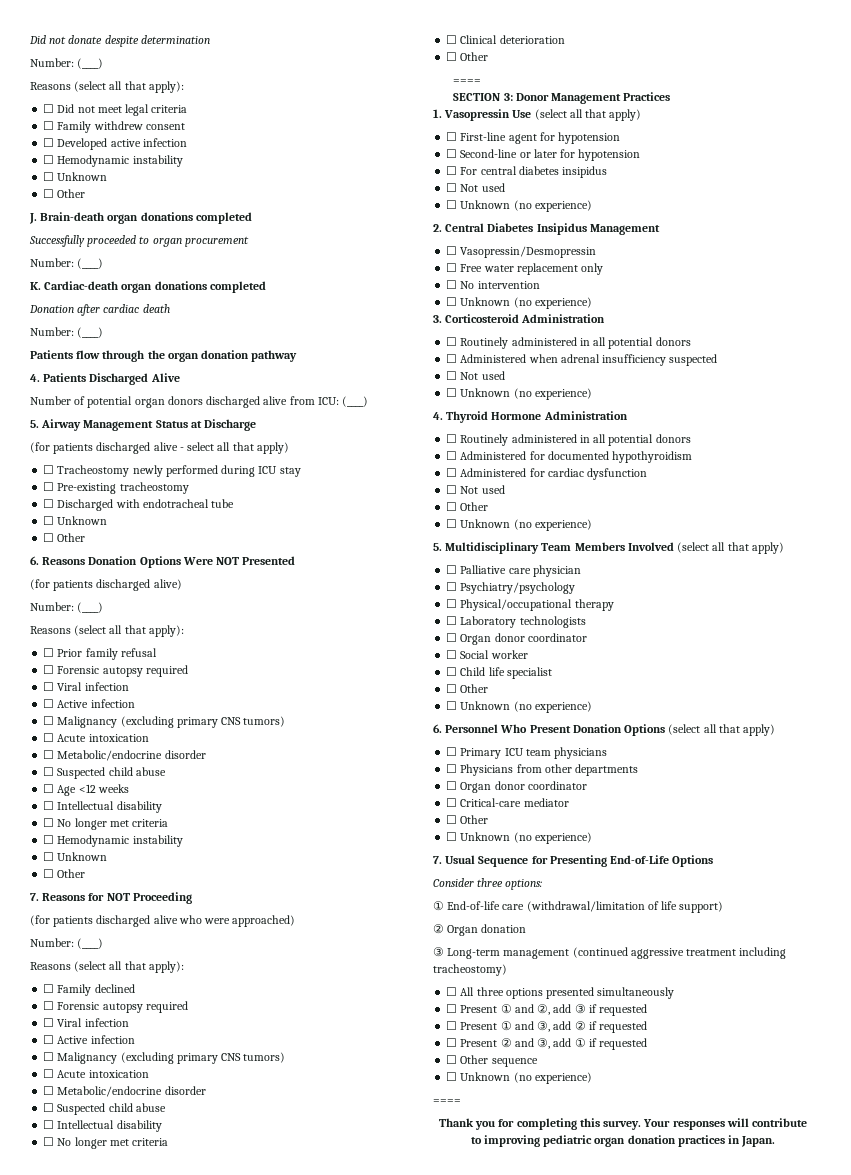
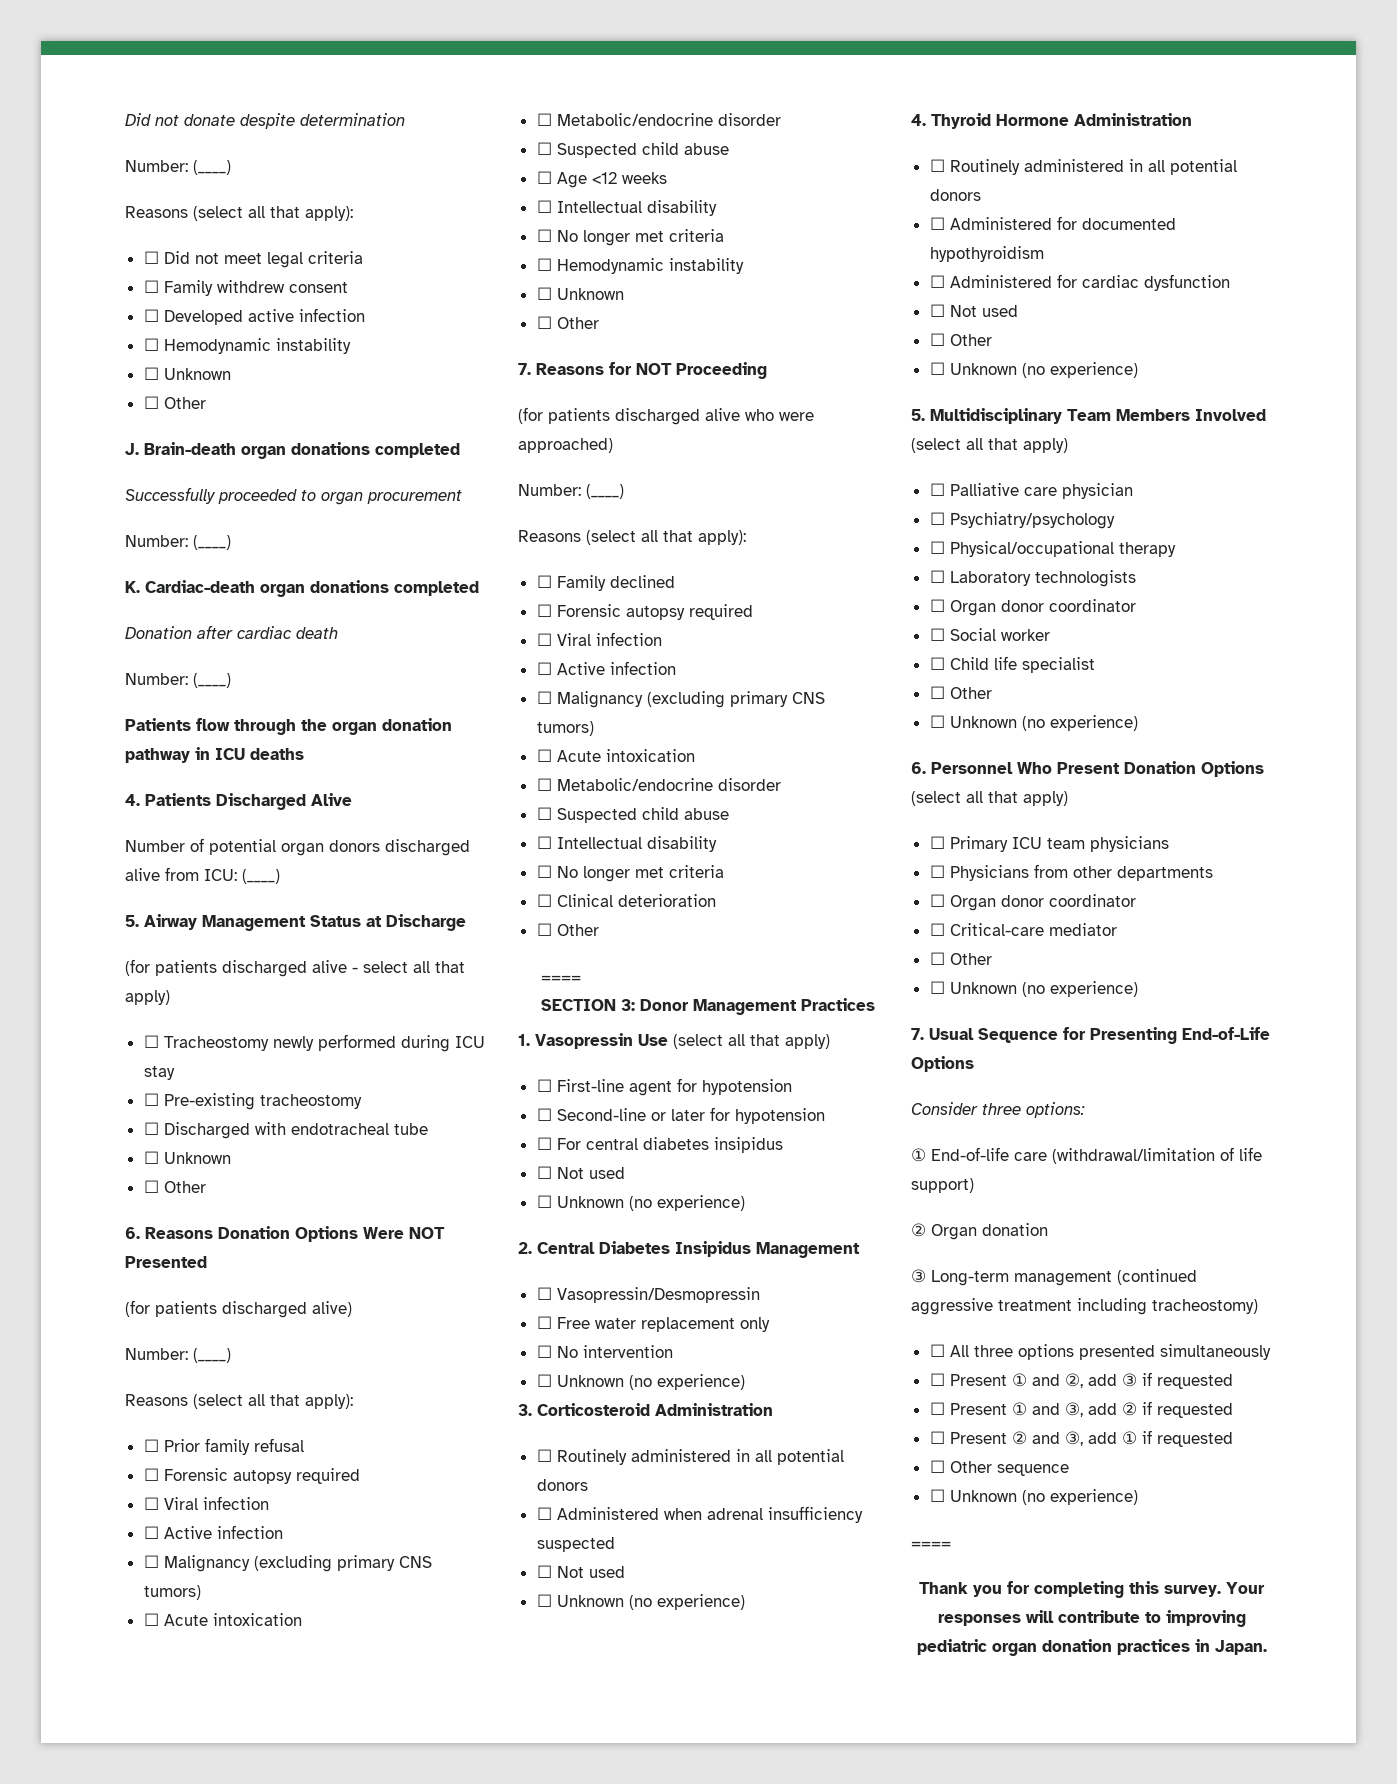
- Patients flow through the organ donation pathway
+ Patients flow through the organ donation pathway in ICU deaths

